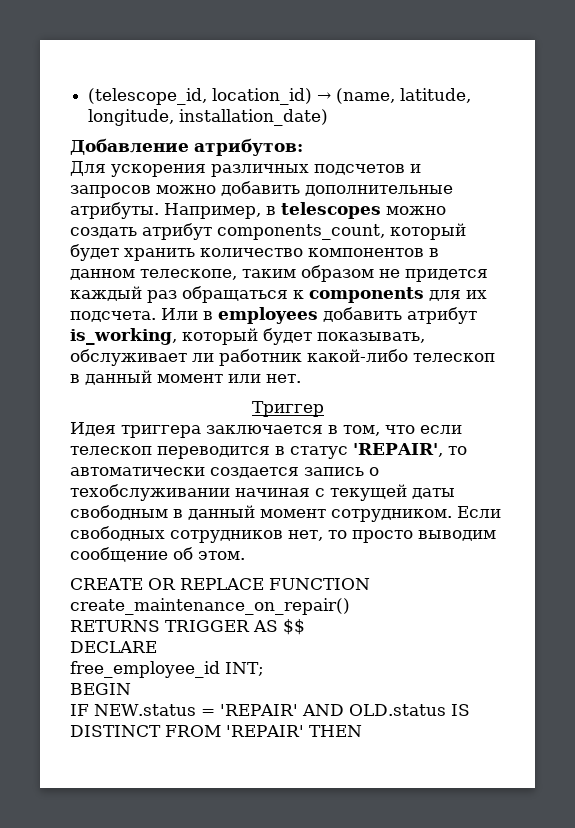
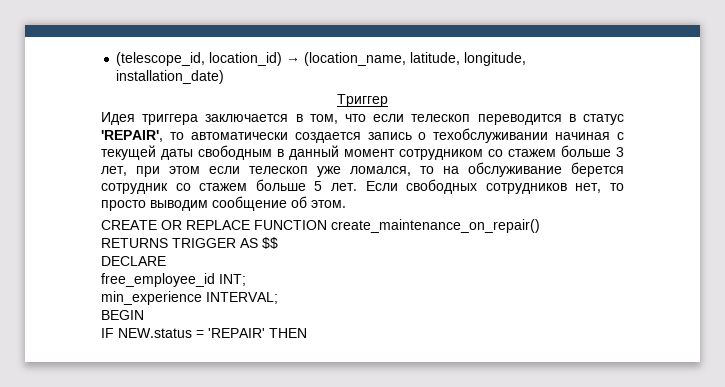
- (telescope_id, location_id) → (name, latitude, longitude, installation_date)
+ (telescope_id, location_id) → (location_name, latitude, longitude, installation_date)
- Добавление атрибутов:
- Для ускорения различных подсчетов и запросов можно добавить дополнительные атрибуты. Например, в telescopes можно создать атрибут components_count, который будет хранить количество компонентов в данном телескопе, таким образом не придется каждый раз обращаться к components для их подсчета. Или в employees добавить атрибут is_working, который будет показывать, обслуживает ли работник какой-либо телескоп в данный момент или нет.
- Идея триггера заключается в том, что если телескоп переводится в статус 'REPAIR', то автоматически создается запись о техобслуживании начиная с текущей даты свободным в данный момент сотрудником.
+ Идея триггера заключается в том, что если телескоп переводится в статус 'REPAIR', то автоматически создается запись о техобслуживании начиная с текущей даты свободным в данный момент сотрудником со стажем больше 3 лет, при этом если телескоп уже ломался, то на обслуживание берется сотрудник со стажем больше 5 лет.
+ min_experience INTERVAL;
- IF NEW.status = 'REPAIR' AND OLD.status IS DISTINCT FROM 'REPAIR' THEN
+ IF NEW.status = 'REPAIR' THEN

